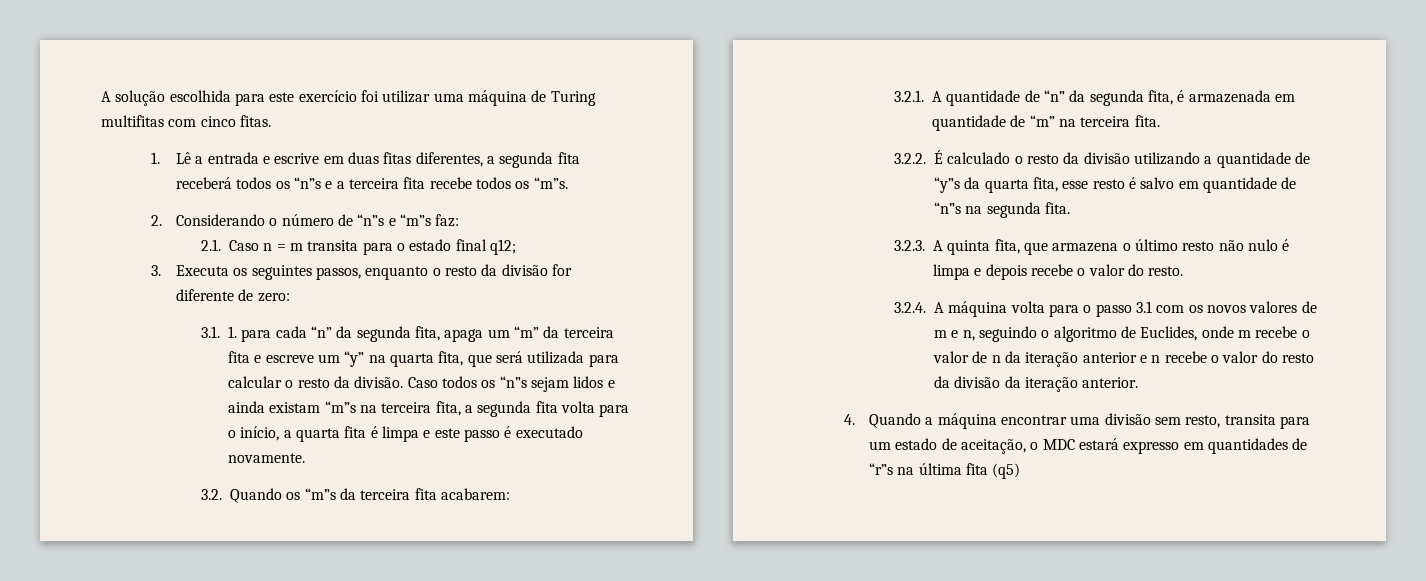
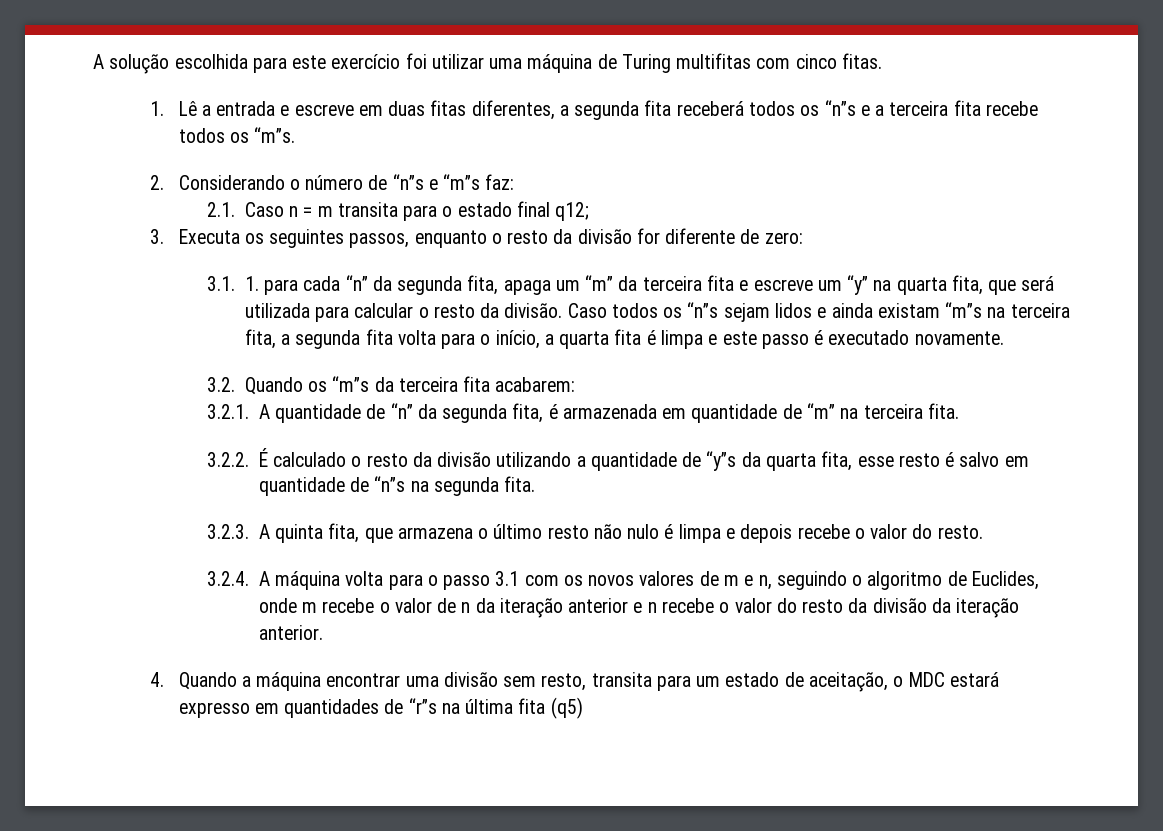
- 1. Lê a entrada e escrive em duas fitas diferentes, a segunda fita receberá todos os “n”s e a terceira fita recebe todos os “m”s.
+ 1. Lê a entrada e escreve em duas fitas diferentes, a segunda fita receberá todos os “n”s e a terceira fita recebe todos os “m”s.

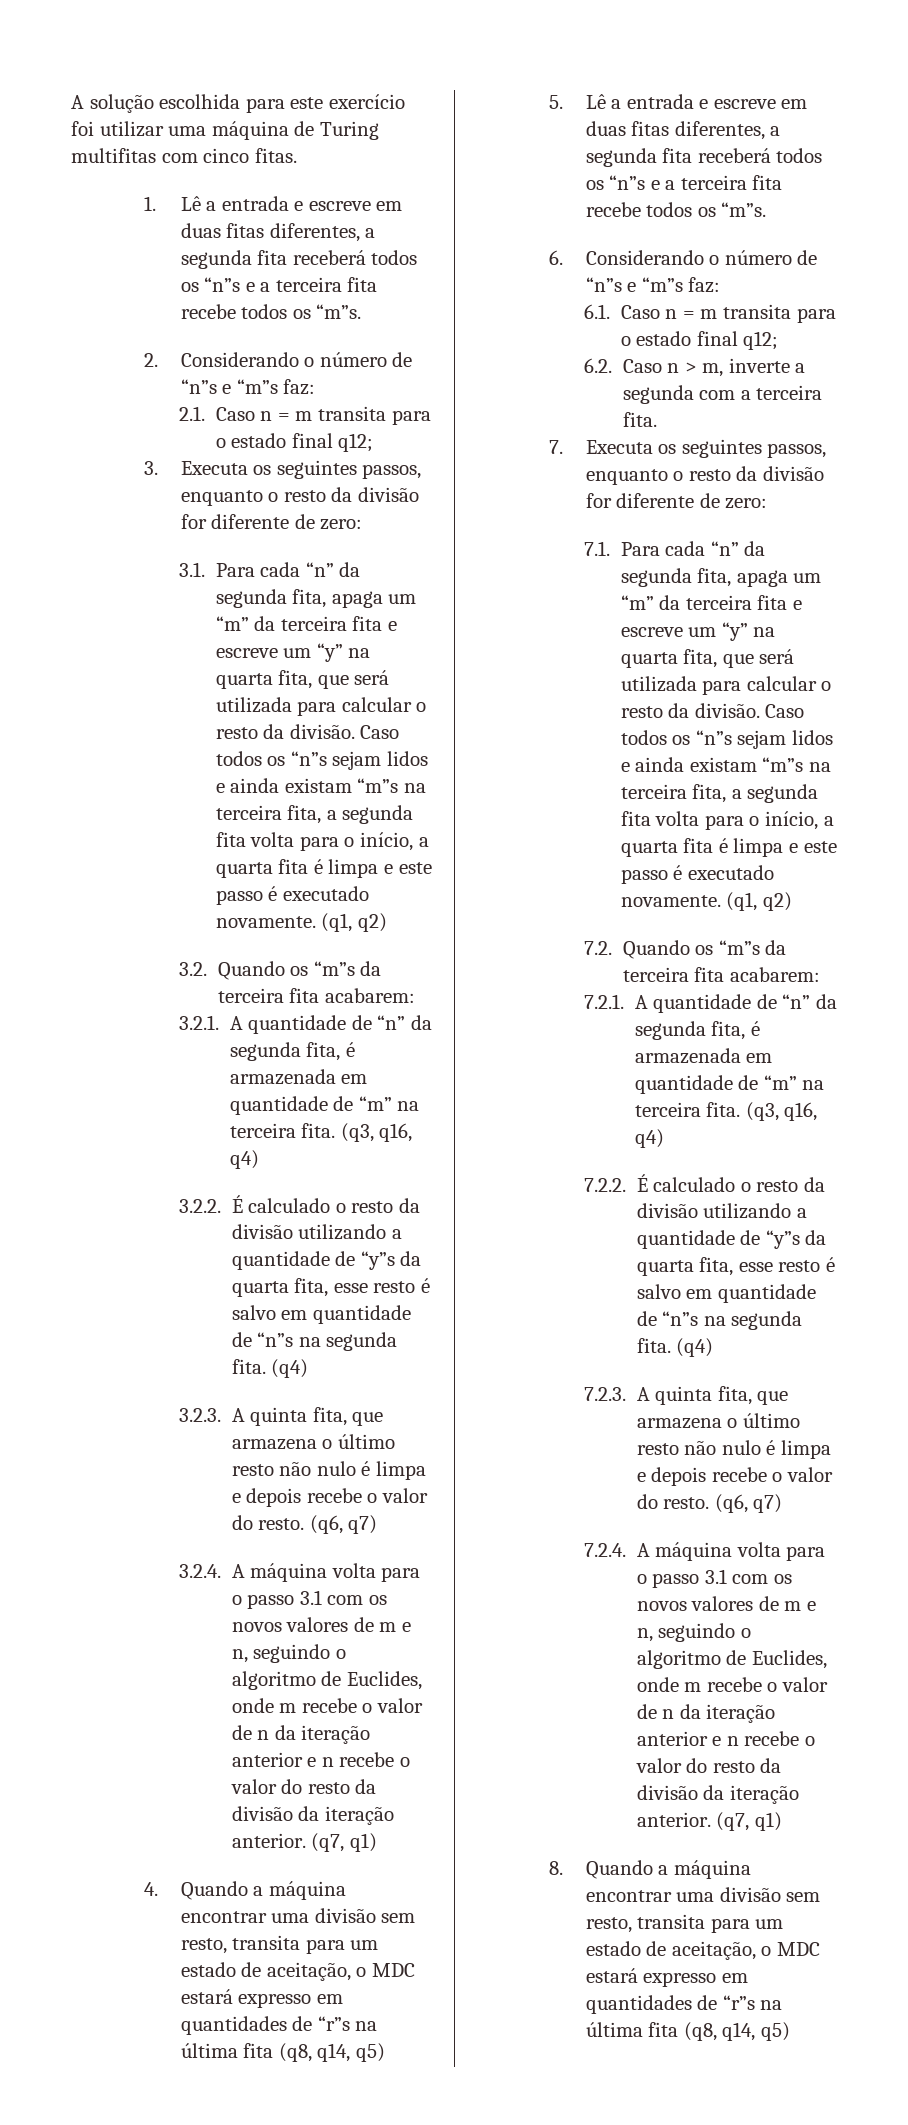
- 3.1. 1. para cada “n” da segunda fita, apaga um “m” da terceira fita e escreve um “y” na quarta fita, que será utilizada para calcular o resto da divisão. Caso todos os “n”s sejam lidos e ainda existam “m”s na terceira fita, a segunda fita volta para o início, a quarta fita é limpa e este passo é executado novamente.
+ 3.1. Para cada “n” da segunda fita, apaga um “m” da terceira fita e escreve um “y” na quarta fita, que será utilizada para calcular o resto da divisão. Caso todos os “n”s sejam lidos e ainda existam “m”s na terceira fita, a segunda fita volta para o início, a quarta fita é limpa e este passo é executado novamente. (q1, q2)
- 3.2.1. A quantidade de “n” da segunda fita, é armazenada em quantidade de “m” na terceira fita.
+ 3.2.1. A quantidade de “n” da segunda fita, é armazenada em quantidade de “m” na terceira fita. (q3, q16, q4)
- 3.2.2. É calculado o resto da divisão utilizando a quantidade de “y”s da quarta fita, esse resto é salvo em quantidade de “n”s na segunda fita.
+ 3.2.2. É calculado o resto da divisão utilizando a quantidade de “y”s da quarta fita, esse resto é salvo em quantidade de “n”s na segunda fita. (q4)
- 3.2.3. A quinta fita, que armazena o último resto não nulo é limpa e depois recebe o valor do resto.
+ 3.2.3. A quinta fita, que armazena o último resto não nulo é limpa e depois recebe o valor do resto. (q6, q7)
- 3.2.4. A máquina volta para o passo 3.1 com os novos valores de m e n, seguindo o algoritmo de Euclides, onde m recebe o valor de n da iteração anterior e n recebe o valor do resto da divisão da iteração anterior.
+ 3.2.4. A máquina volta para o passo 3.1 com os novos valores de m e n, seguindo o algoritmo de Euclides, onde m recebe o valor de n da iteração anterior e n recebe o valor do resto da divisão da iteração anterior. (q7, q1)
- 4. Quando a máquina encontrar uma divisão sem resto, transita para um estado de aceitação, o MDC estará expresso em quantidades de “r”s na última fita (q5)
+ 4. Quando a máquina encontrar uma divisão sem resto, transita para um estado de aceitação, o MDC estará expresso em quantidades de “r”s na última fita (q8, q14, q5)
+ 5. Lê a entrada e escreve em duas fitas diferentes, a segunda fita receberá todos os “n”s e a terceira fita recebe todos os “m”s.
+ 6. Considerando o número de “n”s e “m”s faz:
+ 6.1. Caso n = m transita para o estado final q12;
+ 6.2. Caso n > m, inverte a segunda com a terceira fita.
+ 7. Executa os seguintes passos, enquanto o resto da divisão for diferente de zero:
+ 7.1. Para cada “n” da segunda fita, apaga um “m” da terceira fita e escreve um “y” na quarta fita, que será utilizada para calcular o resto da divisão. Caso todos os “n”s sejam lidos e ainda existam “m”s na terceira fita, a segunda fita volta para o início, a quarta fita é limpa e este passo é executado novamente. (q1, q2)
+ 7.2. Quando os “m”s da terceira fita acabarem:
+ 7.2.1. A quantidade de “n” da segunda fita, é armazenada em quantidade de “m” na terceira fita. (q3, q16, q4)
+ 7.2.2. É calculado o resto da divisão utilizando a quantidade de “y”s da quarta fita, esse resto é salvo em quantidade de “n”s na segunda fita. (q4)
+ 7.2.3. A quinta fita, que armazena o último resto não nulo é limpa e depois recebe o valor do resto. (q6, q7)
+ 7.2.4. A máquina volta para o passo 3.1 com os novos valores de m e n, seguindo o algoritmo de Euclides, onde m recebe o valor de n da iteração anterior e n recebe o valor do resto da divisão da iteração anterior. (q7, q1)
+ 8. Quando a máquina encontrar uma divisão sem resto, transita para um estado de aceitação, o MDC estará expresso em quantidades de “r”s na última fita (q8, q14, q5)

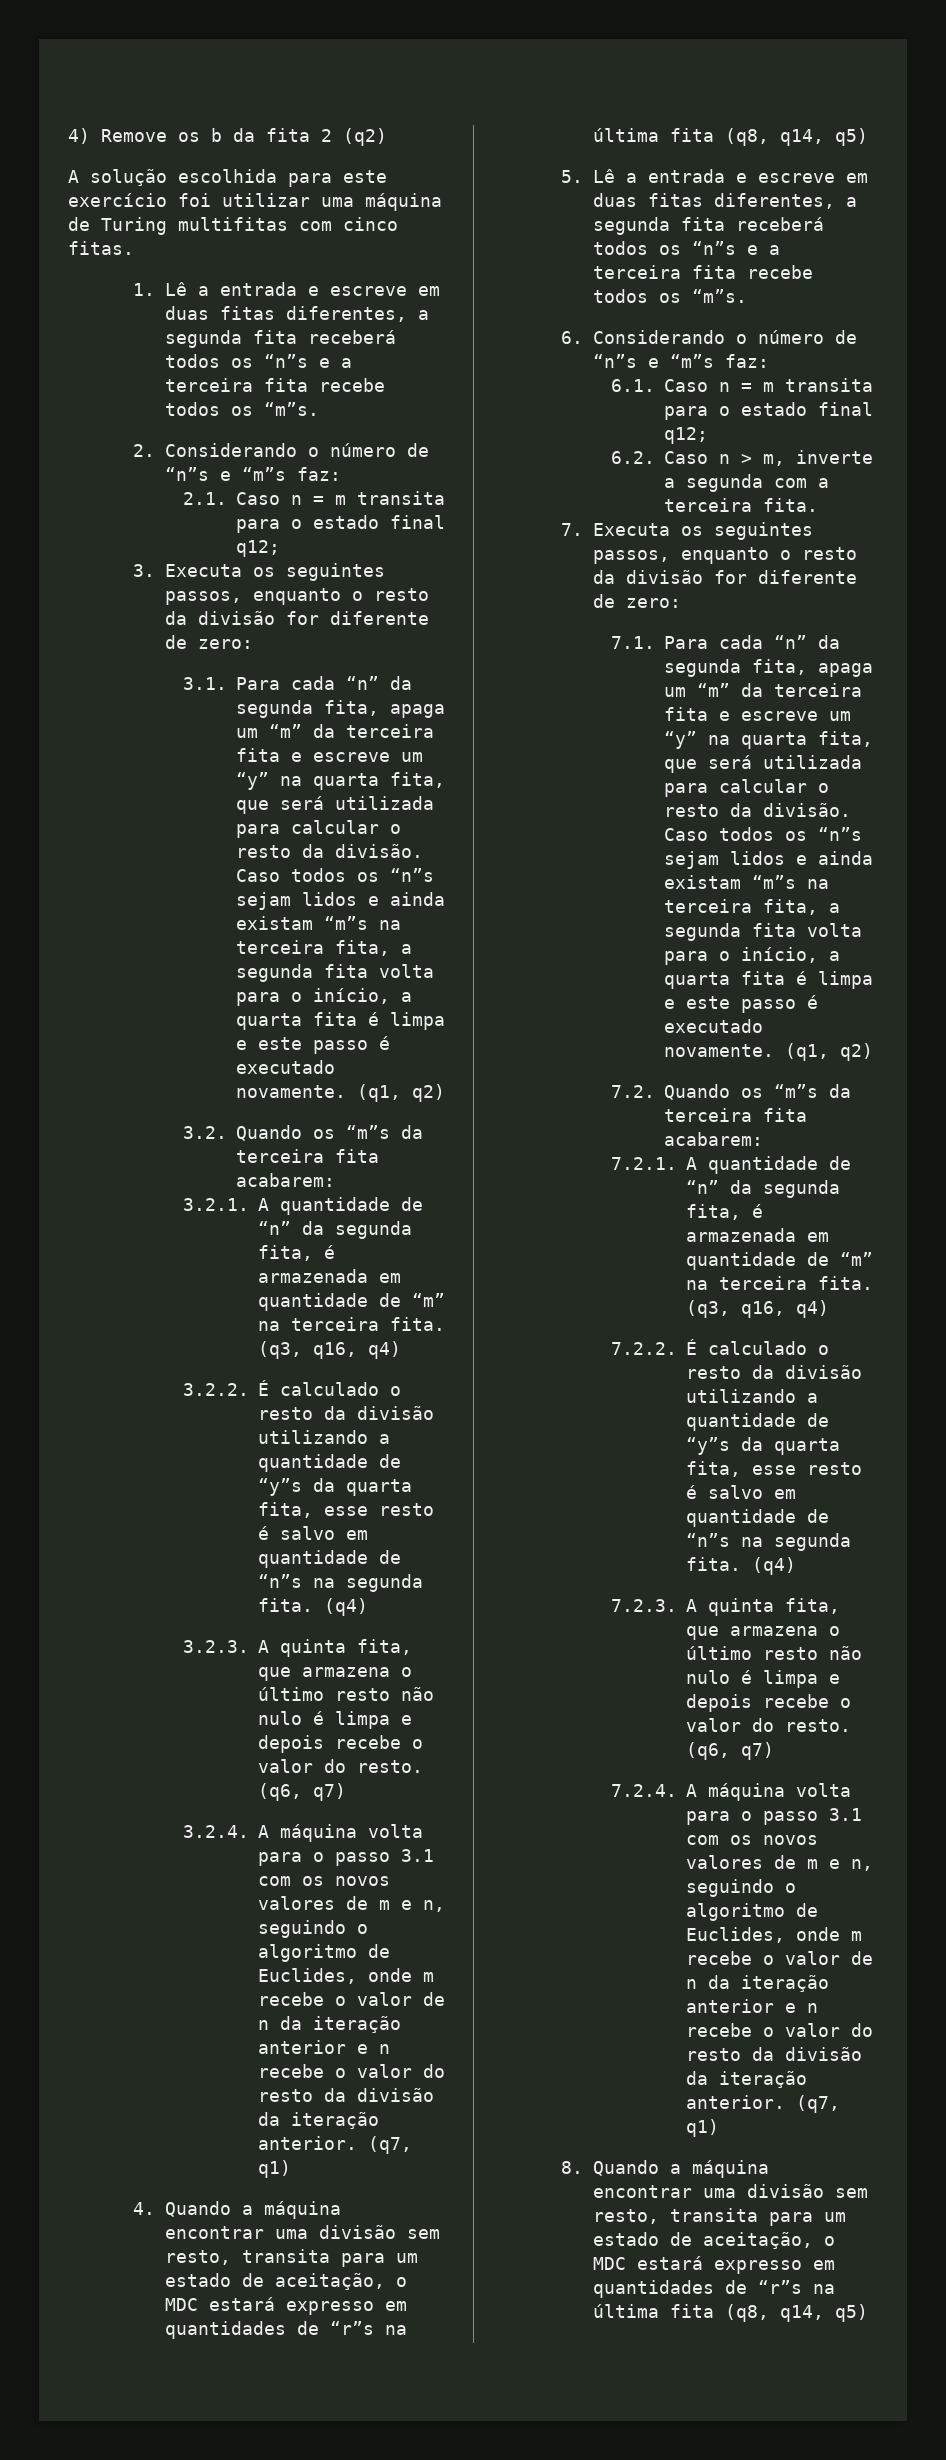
+ 4) Remove os b da fita 2 (q2)

